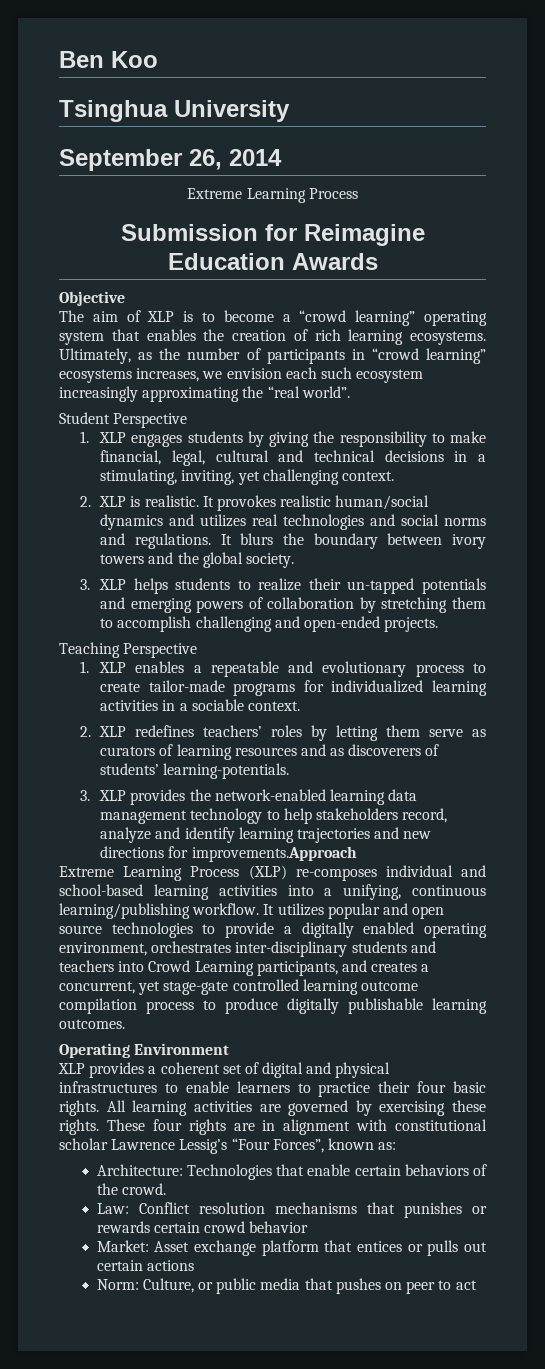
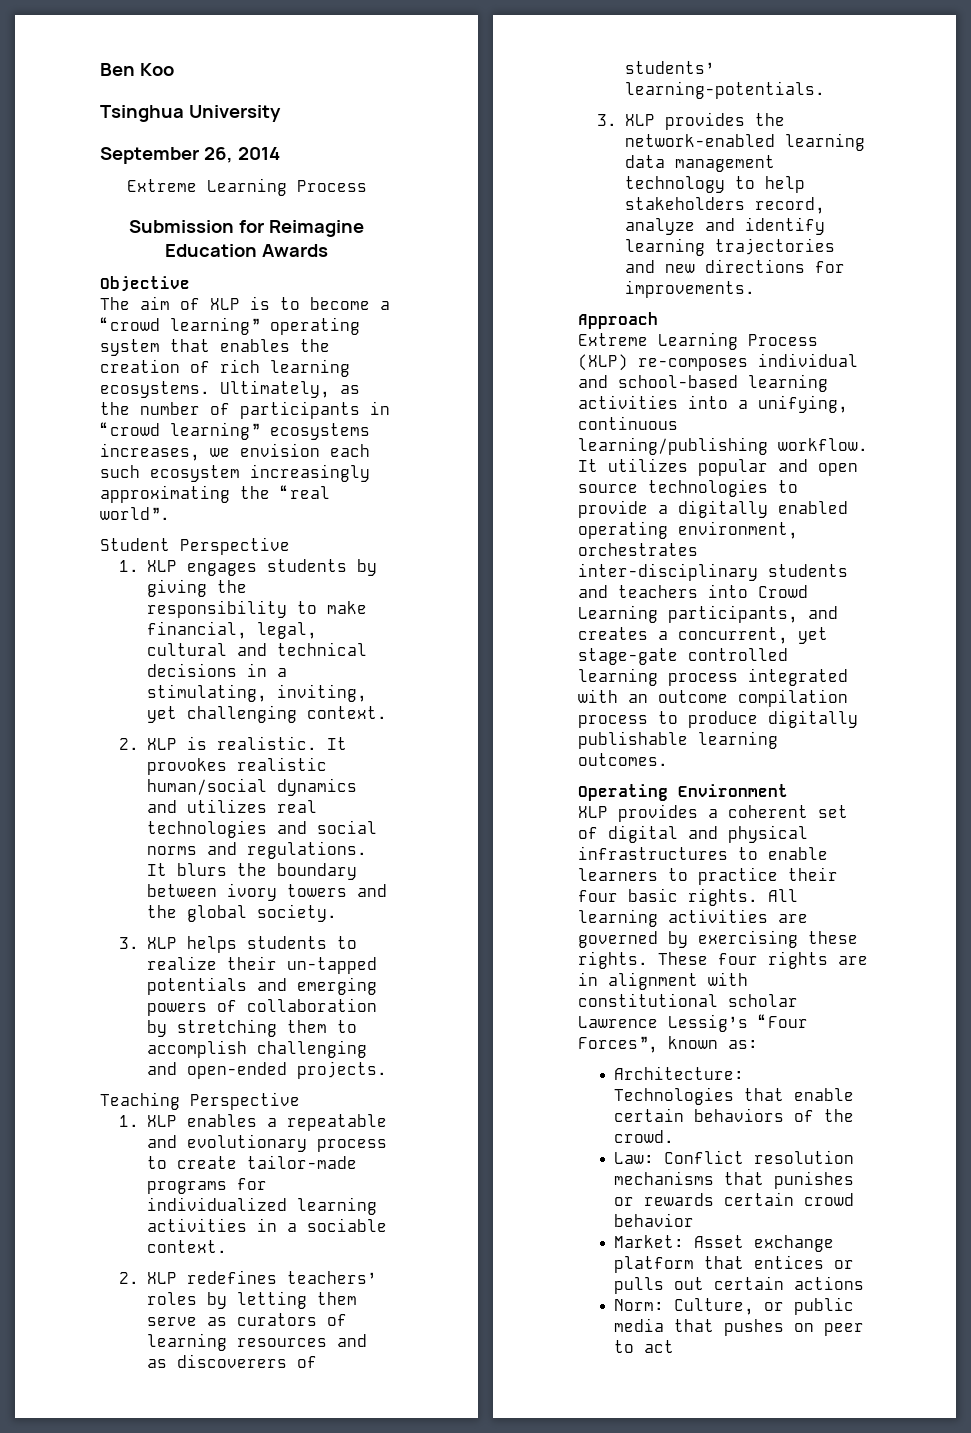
- 3. XLP provides the network-enabled learning data management technology to help stakeholders record, analyze and identify learning trajectories and new directions for improvements.Approach
+ 3. XLP provides the network-enabled learning data management technology to help stakeholders record, analyze and identify learning trajectories and new directions for improvements.
+ Approach
- It utilizes popular and open source technologies to provide a digitally enabled operating environment, orchestrates inter-disciplinary students and teachers into Crowd Learning participants, and creates a concurrent, yet stage-gate controlled learning outcome compilation process to produce digitally publishable learning outcomes.
+ It utilizes popular and open source technologies to provide a digitally enabled operating environment, orchestrates inter-disciplinary students and teachers into Crowd Learning participants, and creates a concurrent, yet stage-gate controlled learning process integrated with an outcome compilation process to produce digitally publishable learning outcomes.

